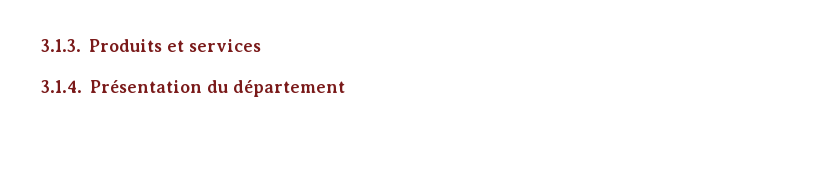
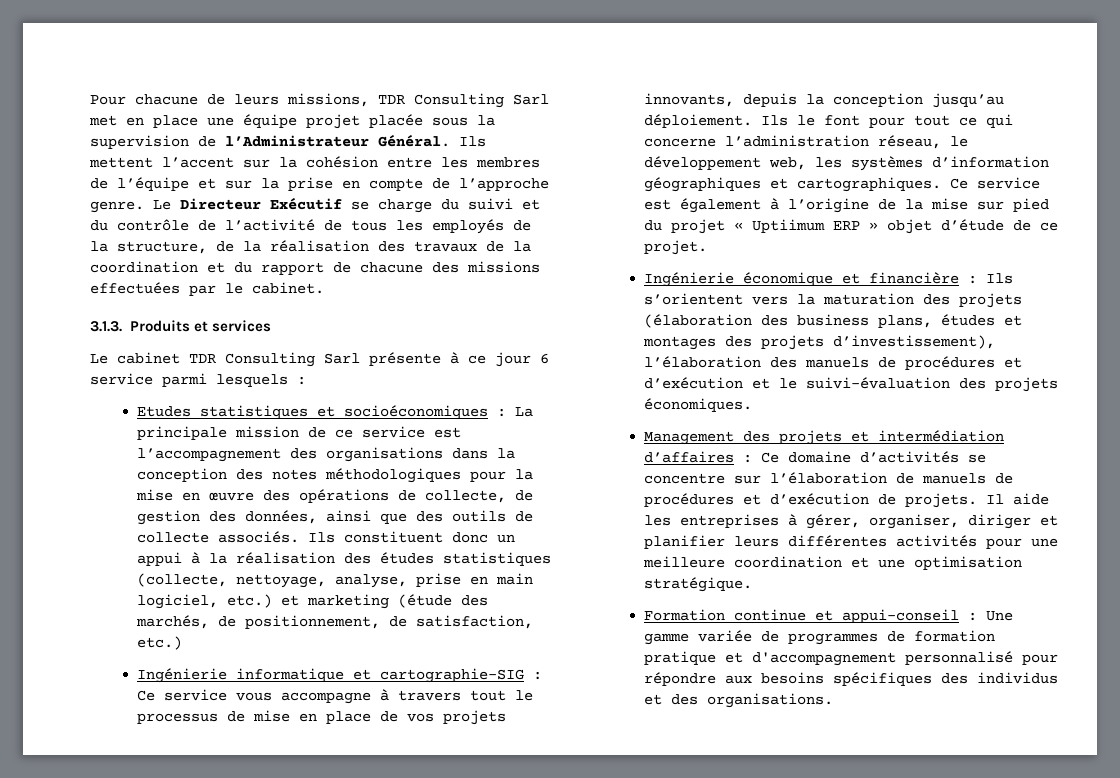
+ Pour chacune de leurs missions, TDR Consulting Sarl met en place une équipe projet placée sous la supervision de l’Administrateur Général. Ils mettent l’accent sur la cohésion entre les membres de l’équipe et sur la prise en compte de l’approche genre. Le Directeur Exécutif se charge du suivi et du contrôle de l’activité de tous les employés de la structure, de la réalisation des travaux de la coordination et du rapport de chacune des missions effectuées par le cabinet.
  3.1.3. Produits et services
- 3.1.4. Présentation du département
+ Le cabinet TDR Consulting Sarl présente à ce jour 6 service parmi lesquels :
+ Etudes statistiques et socioéconomiques : La principale mission de ce service est l’accompagnement des organisations dans la conception des notes méthodologiques pour la mise en œuvre des opérations de collecte, de gestion des données, ainsi que des outils de collecte associés. Ils constituent donc un appui à la réalisation des études statistiques (collecte, nettoyage, analyse, prise en main logiciel, etc.) et marketing (étude des marchés, de positionnement, de satisfaction, etc.)
+ Ingénierie informatique et cartographie-SIG : Ce service vous accompagne à travers tout le processus de mise en place de vos projets innovants, depuis la conception jusqu’au déploiement. Ils le font pour tout ce qui concerne l’administration réseau, le développement web, les systèmes d’information géographiques et cartographiques. Ce service est également à l’origine de la mise sur pied du projet « Uptiimum ERP » objet d’étude de ce projet.
+ Ingénierie économique et financière : Ils s’orientent vers la maturation des projets (élaboration des business plans, études et montages des projets d’investissement), l’élaboration des manuels de procédures et d’exécution et le suivi-évaluation des projets économiques.
+ Management des projets et intermédiation d’affaires : Ce domaine d’activités se concentre sur l’élaboration de manuels de procédures et d’exécution de projets. Il aide les entreprises à gérer, organiser, diriger et planifier leurs différentes activités pour une meilleure coordination et une optimisation stratégique.
+ Formation continue et appui-conseil : Une gamme variée de programmes de formation pratique et d'accompagnement personnalisé pour répondre aux besoins spécifiques des individus et des organisations.

